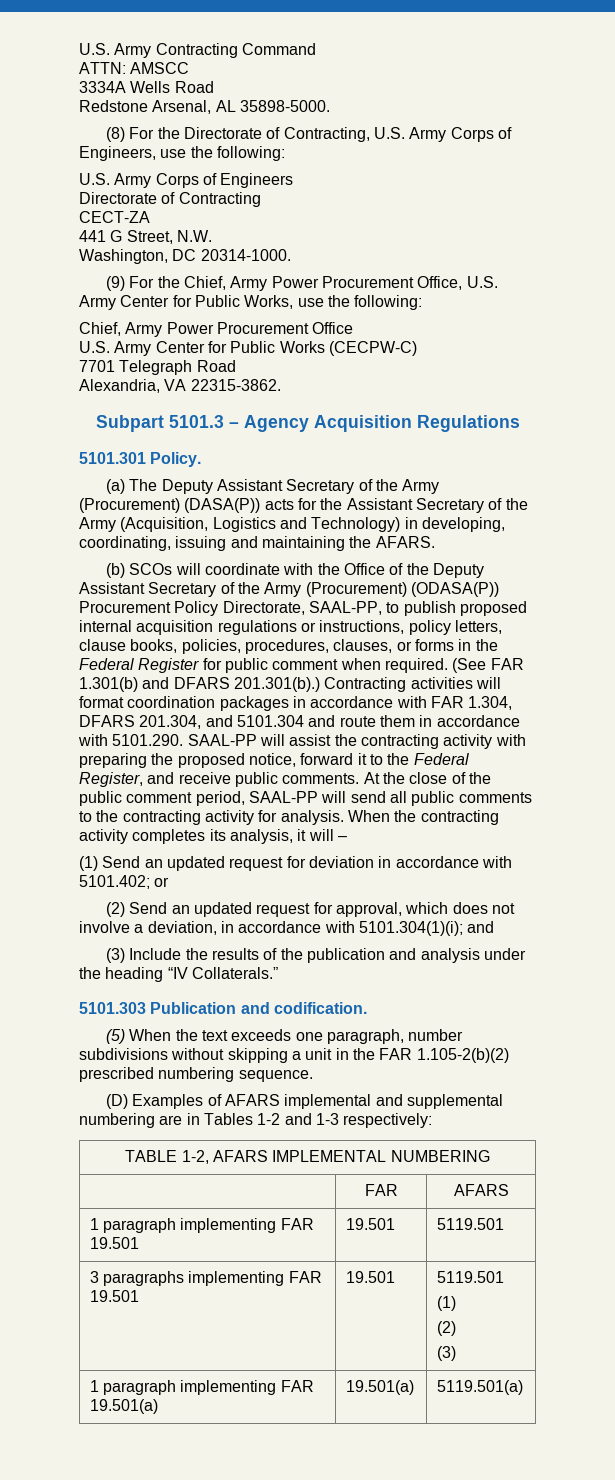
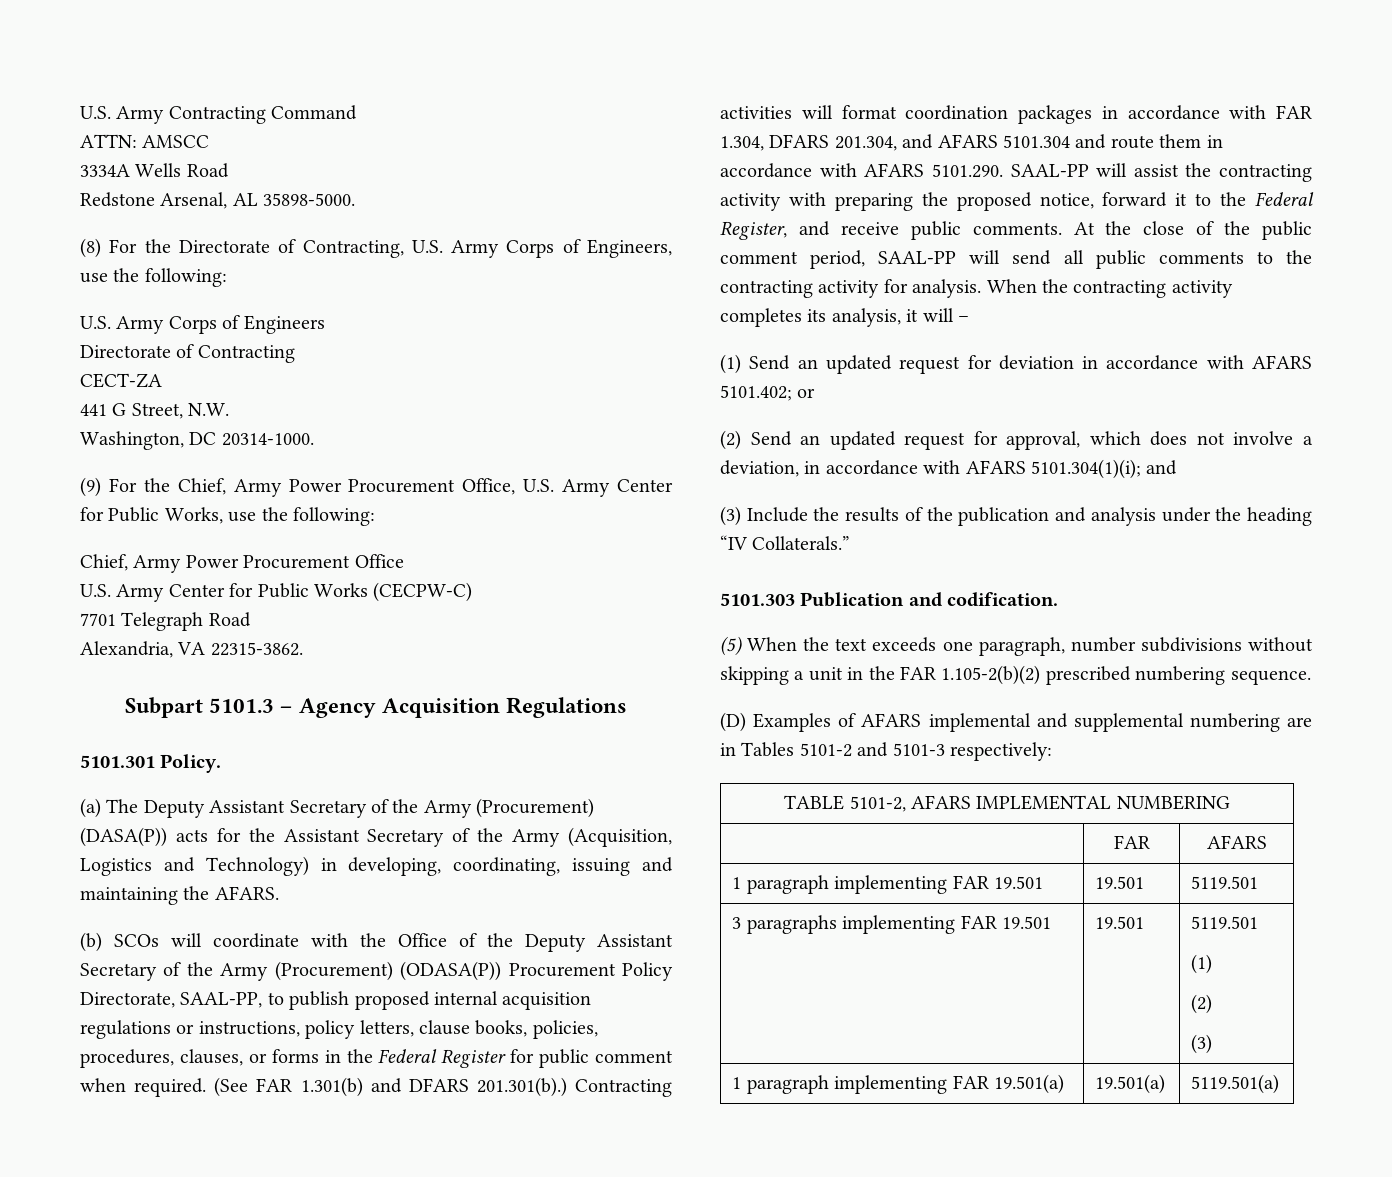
- (See FAR 1.301(b) and DFARS 201.301(b).) Contracting activities will format coordination packages in accordance with FAR 1.304, DFARS 201.304, and 5101.304 and route them in accordance with 5101.290. SAAL-PP will assist the contracting activity with preparing the proposed notice, forward it to the Federal Register, and receive public comments.
+ (See FAR 1.301(b) and DFARS 201.301(b).) Contracting activities will format coordination packages in accordance with FAR 1.304, DFARS 201.304, and AFARS 5101.304 and route them in accordance with AFARS 5101.290. SAAL-PP will assist the contracting activity with preparing the proposed notice, forward it to the Federal Register, and receive public comments.
- (1) Send an updated request for deviation in accordance with 5101.402; or
+ (1) Send an updated request for deviation in accordance with AFARS 5101.402; or
- (2) Send an updated request for approval, which does not involve a deviation, in accordance with 5101.304(1)(i); and
+ (2) Send an updated request for approval, which does not involve a deviation, in accordance with AFARS 5101.304(1)(i); and
- (D) Examples of AFARS implemental and supplemental numbering are in Tables 1-2 and 1-3 respectively:
+ (D) Examples of AFARS implemental and supplemental numbering are in Tables 5101-2 and 5101-3 respectively:
- TABLE 1-2, AFARS IMPLEMENTAL NUMBERING
+ TABLE 5101-2, AFARS IMPLEMENTAL NUMBERING

